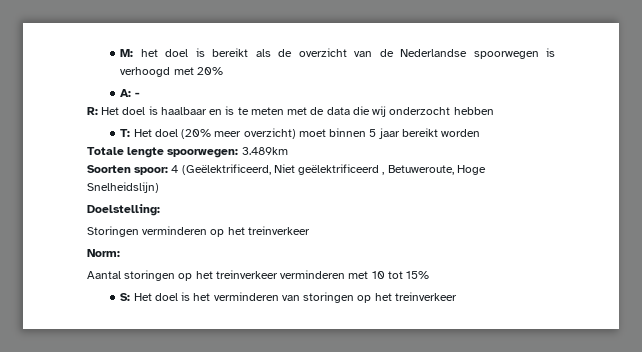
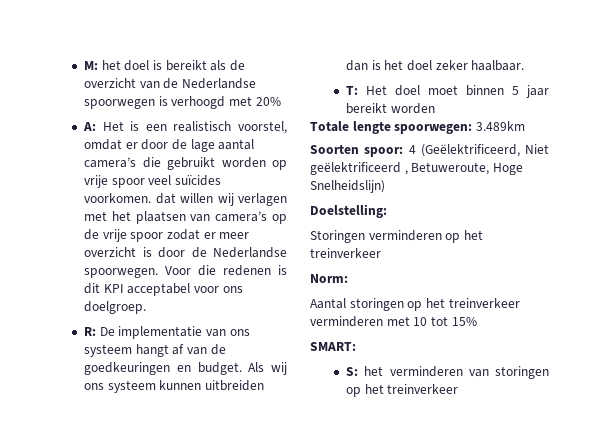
- A: -
- R: Het doel is haalbaar en is te meten met de data die wij onderzocht hebben
+ A: Het is een realistisch voorstel, omdat er door de lage aantal camera’s die gebruikt worden op vrije spoor veel suïcides voorkomen. dat willen wij verlagen met het plaatsen van camera’s op de vrije spoor zodat er meer overzicht is door de Nederlandse spoorwegen. Voor die redenen is dit KPI acceptabel voor ons doelgroep.
+ R: De implementatie van ons systeem hangt af van de goedkeuringen en budget. Als wij ons systeem kunnen uitbreiden dan is het doel zeker haalbaar.
- T: Het doel (20% meer overzicht) moet binnen 5 jaar bereikt worden
+ T: Het doel moet binnen 5 jaar bereikt worden
+ SMART:
- S: Het doel is het verminderen van storingen op het treinverkeer
+ S: het verminderen van storingen op het treinverkeer

